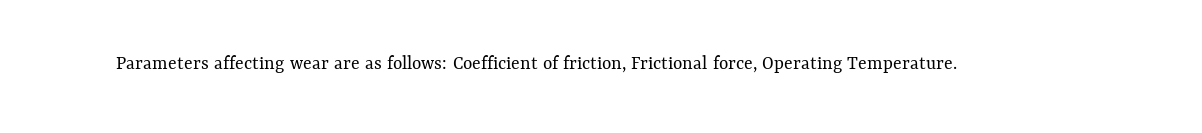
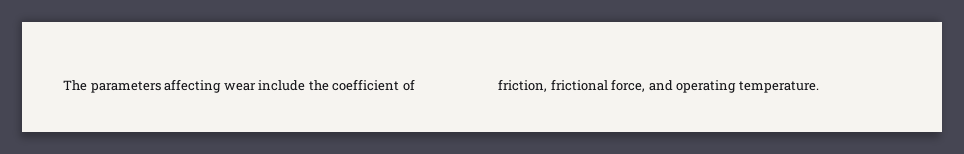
- Parameters affecting wear are as follows: Coefficient of friction, Frictional force, Operating Temperature.
+ The parameters affecting wear include the coefficient of friction, frictional force, and operating temperature.

